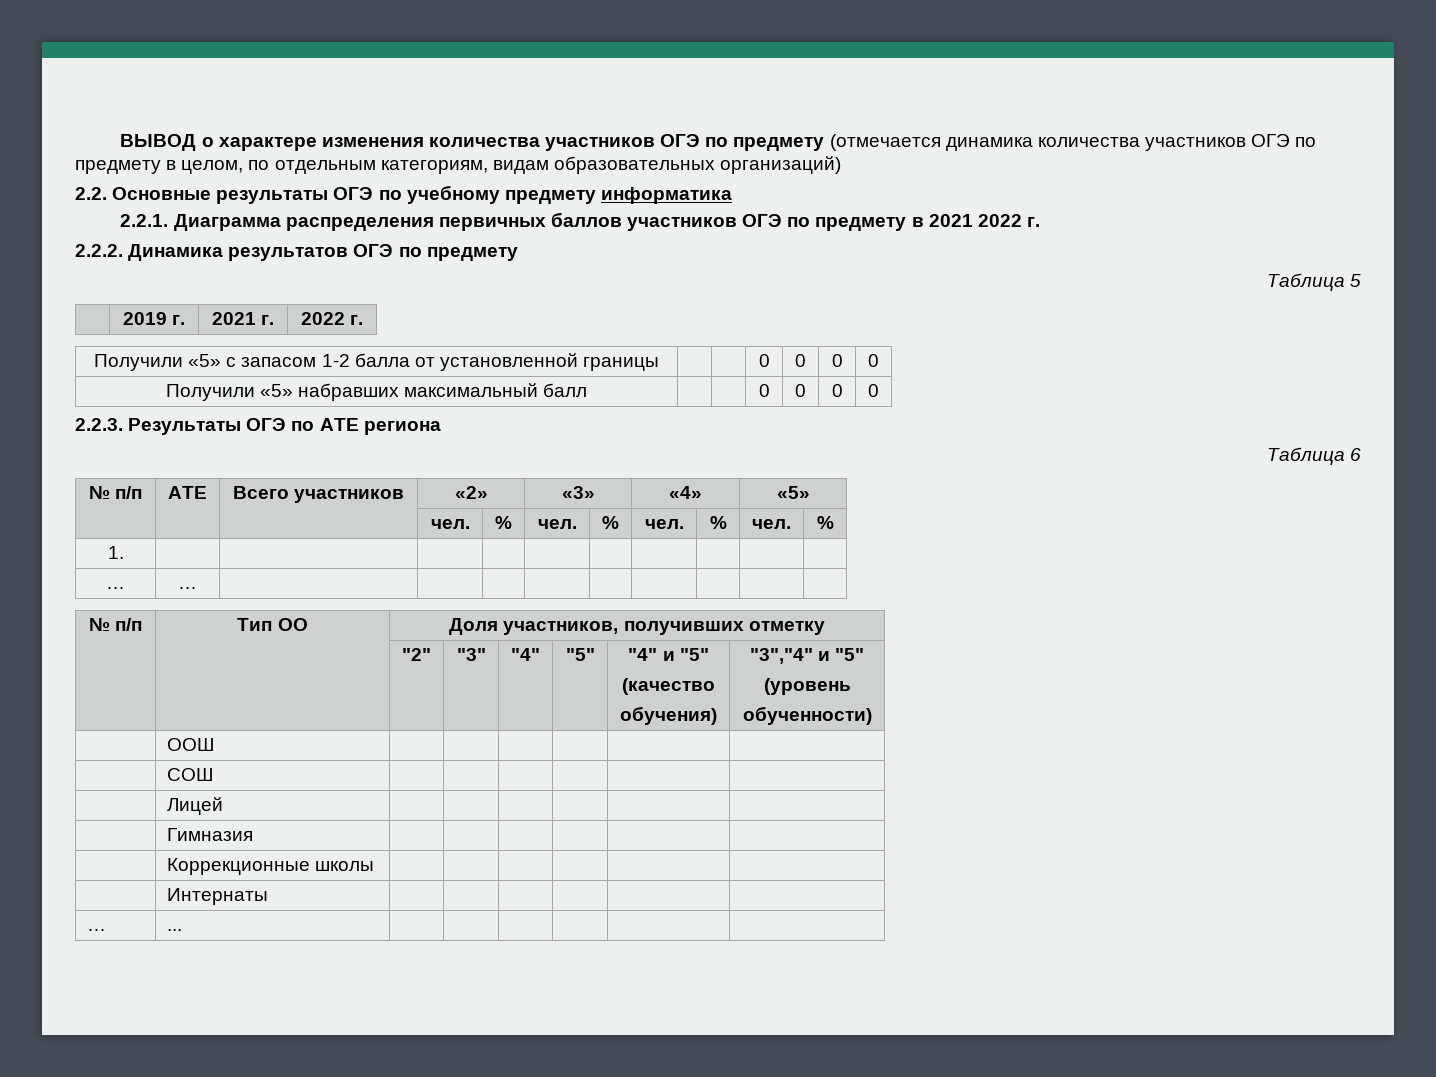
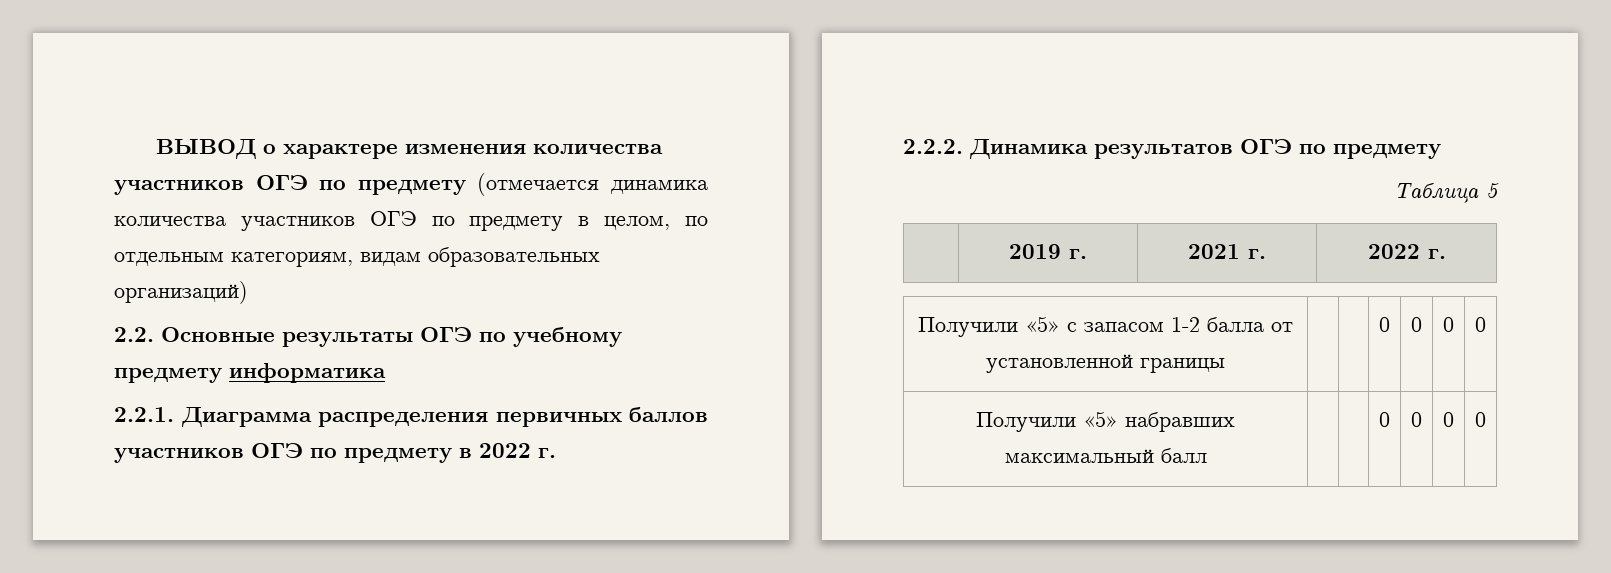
- 2.2.1. Диаграмма распределения первичных баллов участников ОГЭ по предмету в 2021 2022 г.
+ 2.2.1. Диаграмма распределения первичных баллов участников ОГЭ по предмету в 2022 г.
- 2.2.3. Результаты ОГЭ по АТЕ региона
- Таблица 6
- № п/п | АТЕ | Всего участников | «2» | «3» | «4» | «5»
- | | | чел. | % | чел. | % | чел. | % | чел. | %
- 1. | | | | | | | | | |
- … | … | | | | | | | | |
- № п/п | Тип ОО | Доля участников, получивших отметку
- | | "2" | "3" | "4" | "5" | "4" и "5"
- (качество
- обучения) | "3","4" и "5"
- (уровень
- обученности)
- | ООШ | | | | | |
- | СОШ | | | | | |
- | Лицей | | | | | |
- | Гимназия | | | | | |
- | Коррекционные школы | | | | | |
- | Интернаты | | | | | |
- … | ... | | | | | |

